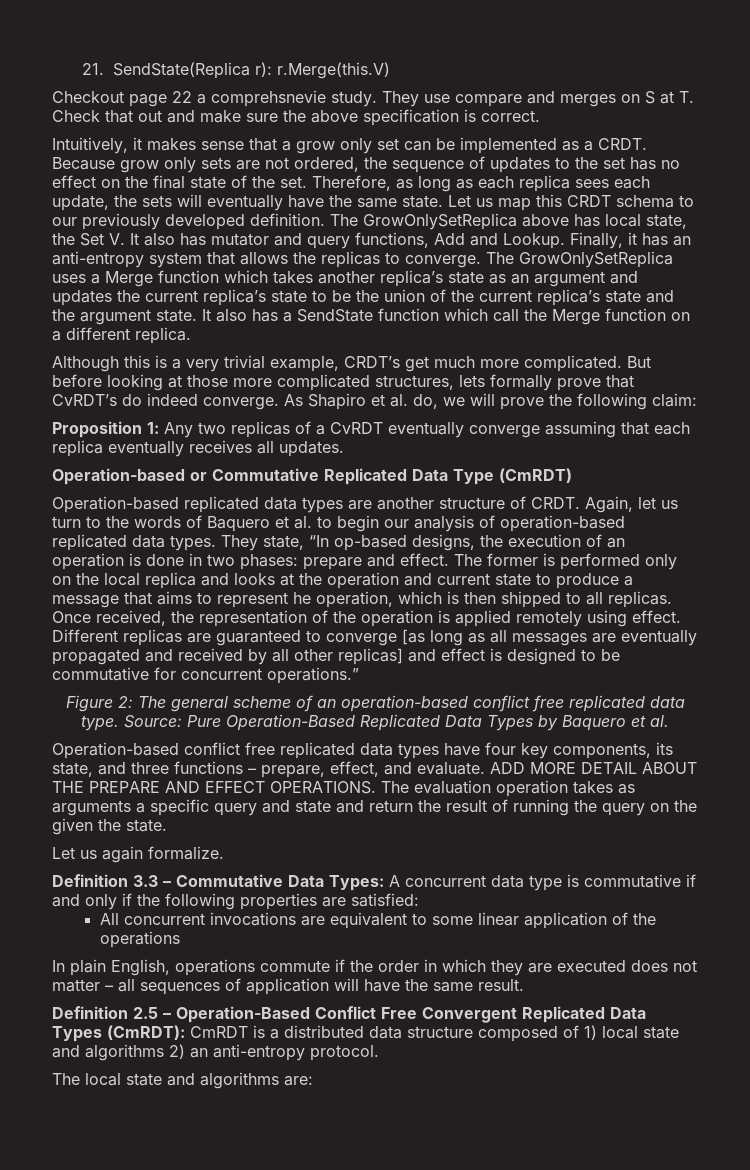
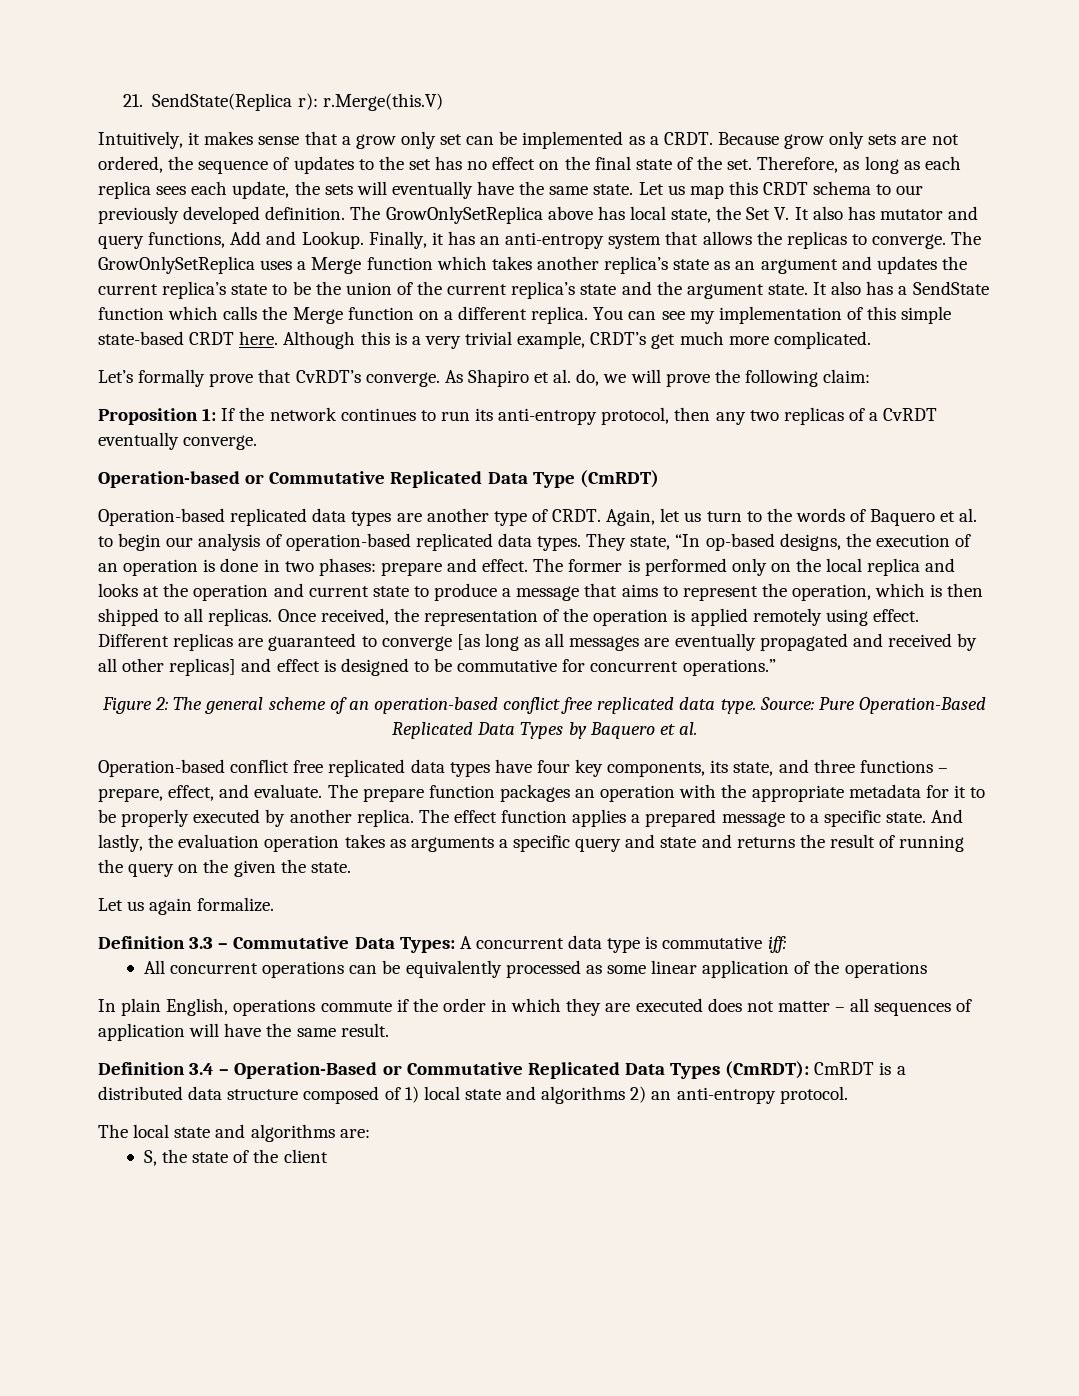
- Checkout page 22 a comprehsnevie study. They use compare and merges on S at T. Check that out and make sure the above specification is correct.
- It also has a SendState function which call the Merge function on a different replica.
- Although this is a very trivial example, CRDT’s get much more complicated. But before looking at those more complicated structures, lets formally prove that CvRDT’s do indeed converge.
+ It also has a SendState function which calls the Merge function on a different replica. You can see my implementation of this simple state-based CRDT here. Although this is a very trivial example, CRDT’s get much more complicated.
+ Let’s formally prove that CvRDT’s converge.
- Proposition 1: Any two replicas of a CvRDT eventually converge assuming that each replica eventually receives all updates.
+ Proposition 1: If the network continues to run its anti-entropy protocol, then any two replicas of a CvRDT eventually converge.
- Operation-based replicated data types are another structure of CRDT.
+ Operation-based replicated data types are another type of CRDT.
- The former is performed only on the local replica and looks at the operation and current state to produce a message that aims to represent he operation, which is then shipped to all replicas.
+ The former is performed only on the local replica and looks at the operation and current state to produce a message that aims to represent the operation, which is then shipped to all replicas.
- ADD MORE DETAIL ABOUT THE PREPARE AND EFFECT OPERATIONS. The evaluation operation takes as arguments a specific query and state and return the result of running the query on the given the state.
+ The prepare function packages an operation with the appropriate metadata for it to be properly executed by another replica. The effect function applies a prepared message to a specific state. And lastly, the evaluation operation takes as arguments a specific query and state and returns the result of running the query on the given the state.
- Definition 3.3 – Commutative Data Types: A concurrent data type is commutative if and only if the following properties are satisfied:
- All concurrent invocations are equivalent to some linear application of the operations
+ Definition 3.3 – Commutative Data Types: A concurrent data type is commutative iff:
+ All concurrent operations can be equivalently processed as some linear application of the operations
- Definition 2.5 – Operation-Based Conflict Free Convergent Replicated Data Types (CmRDT): CmRDT is a distributed data structure composed of 1) local state and algorithms 2) an anti-entropy protocol.
+ Definition 3.4 – Operation-Based or Commutative Replicated Data Types (CmRDT): CmRDT is a distributed data structure composed of 1) local state and algorithms 2) an anti-entropy protocol.
+ S, the state of the client

